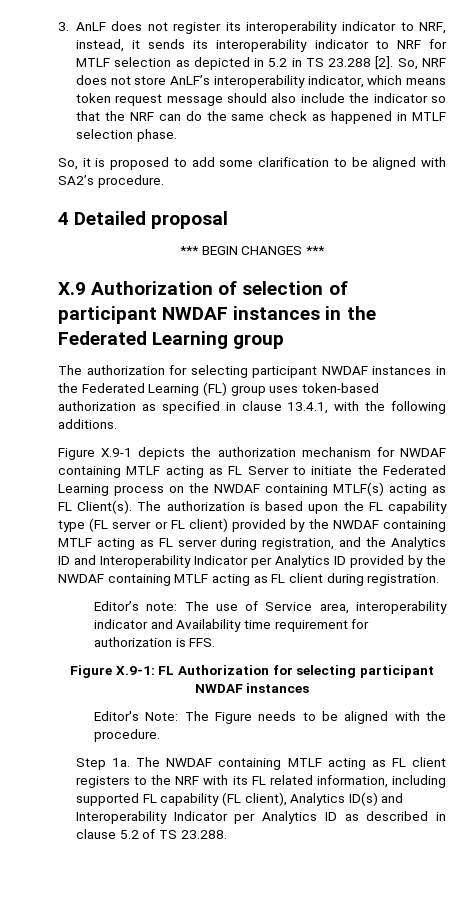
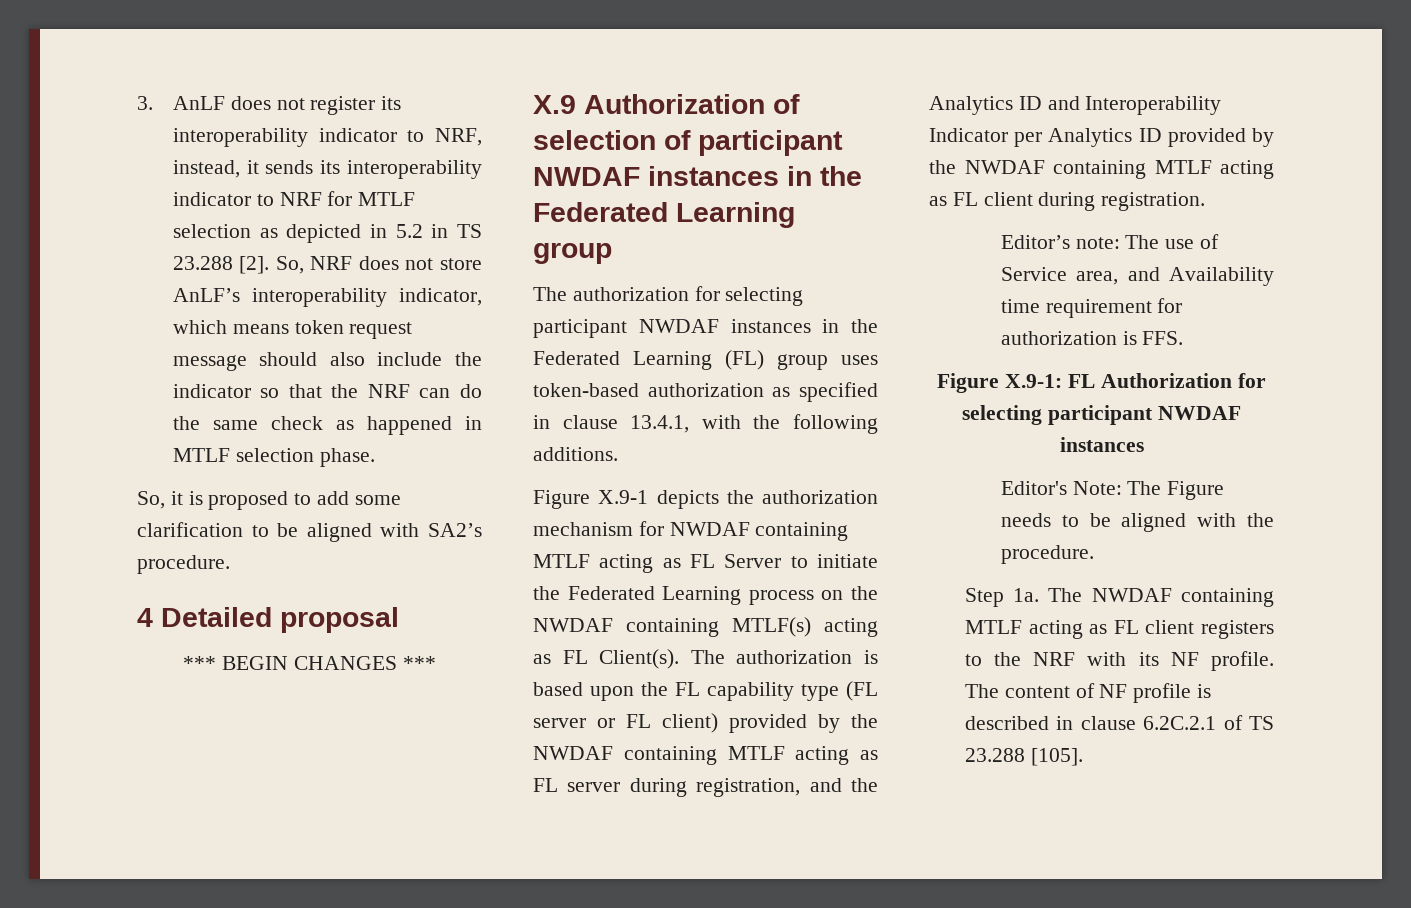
- Editor’s note: The use of Service area, interoperability indicator and Availability time requirement for authorization is FFS.
+ Editor’s note: The use of Service area, and Availability time requirement for authorization is FFS.
- The NWDAF containing MTLF acting as FL client registers to the NRF with its FL related information, including supported FL capability (FL client), Analytics ID(s) and Interoperability Indicator per Analytics ID as described in clause 5.2 of TS 23.288.
+ The NWDAF containing MTLF acting as FL client registers to the NRF with its NF profile. The content of NF profile is described in clause 6.2C.2.1 of TS 23.288 [105].

